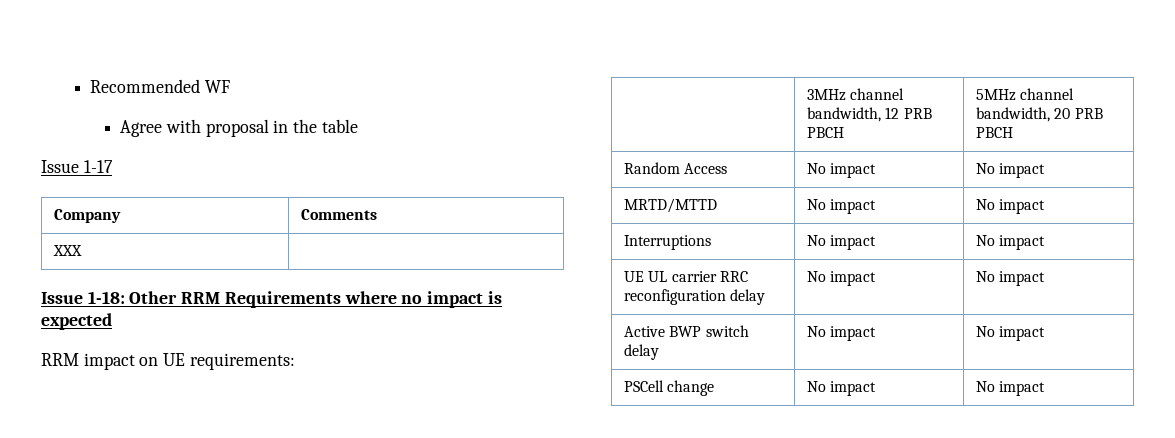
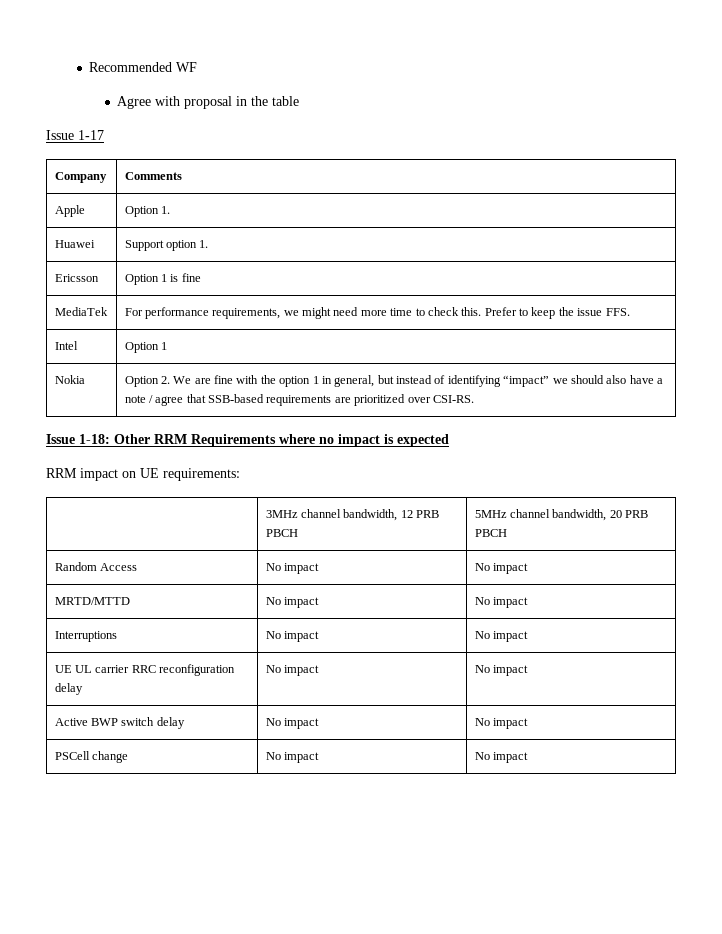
- XXX |
+ Apple | Option 1.
+ Huawei | Support option 1.
+ Ericsson | Option 1 is fine
+ MediaTek | For performance requirements, we might need more time to check this. Prefer to keep the issue FFS.
+ Intel | Option 1
+ Nokia | Option 2. We are fine with the option 1 in general, but instead of identifying “impact” we should also have a note / agree that SSB-based requirements are prioritized over CSI-RS.

